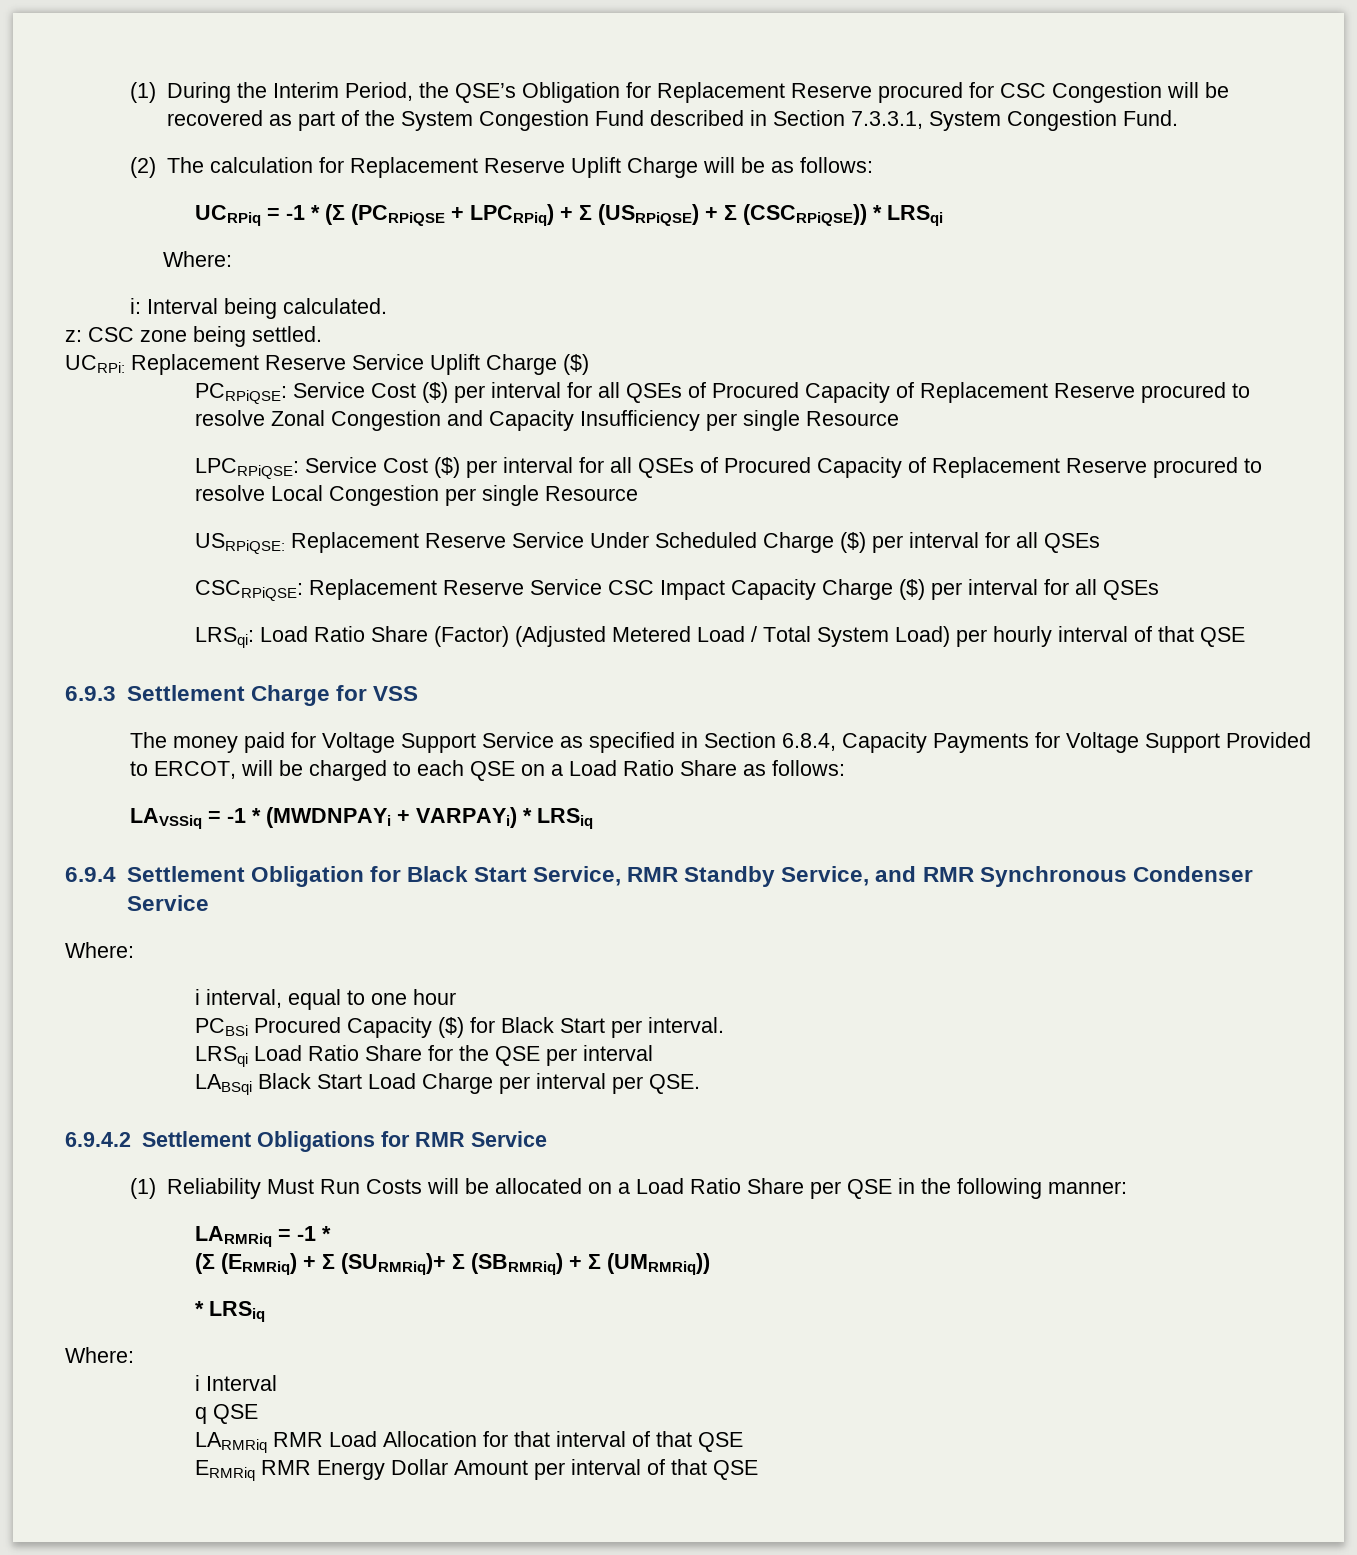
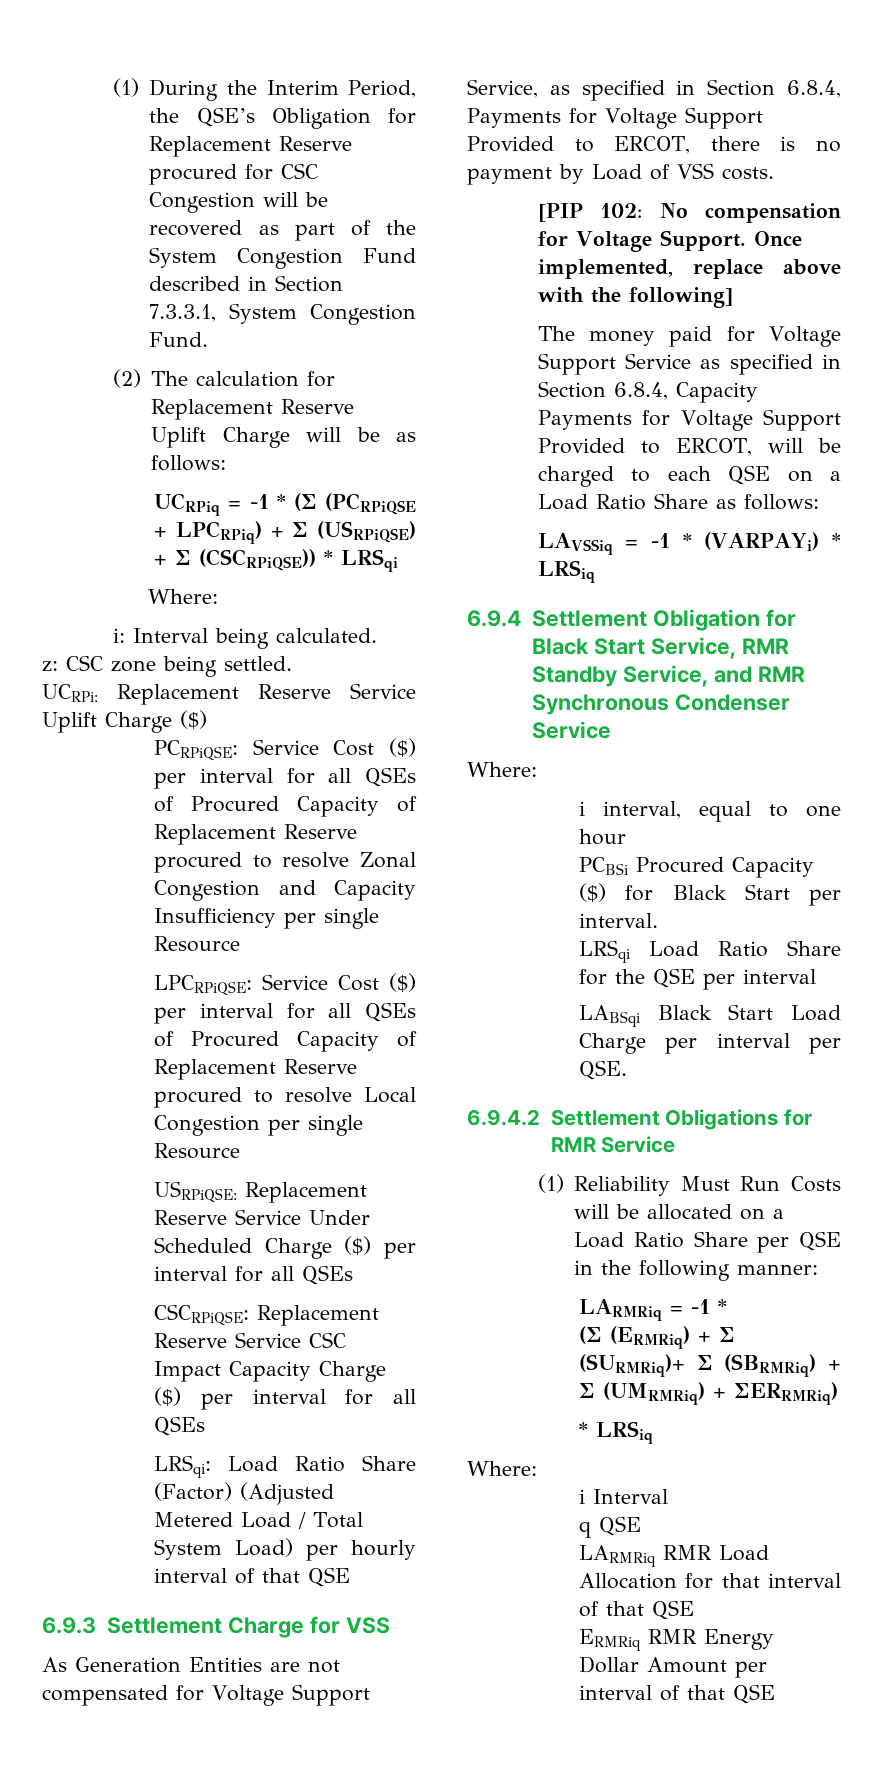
+ As Generation Entities are not compensated for Voltage Support Service, as specified in Section 6.8.4, Payments for Voltage Support Provided to ERCOT, there is no payment by Load of VSS costs.
+ [PIP 102: No compensation for Voltage Support. Once implemented, replace above with the following]
- LAVSSiq = -1 * (MWDNPAYi + VARPAYi) * LRSiq
+ LAVSSiq = -1 * (VARPAYi) * LRSiq
- (Σ (ERMRiq) + Σ (SURMRiq)+ Σ (SBRMRiq) + Σ (UMRMRiq))
+ (Σ (ERMRiq) + Σ (SURMRiq)+ Σ (SBRMRiq) + Σ (UMRMRiq) + ΣERRMRiq)

